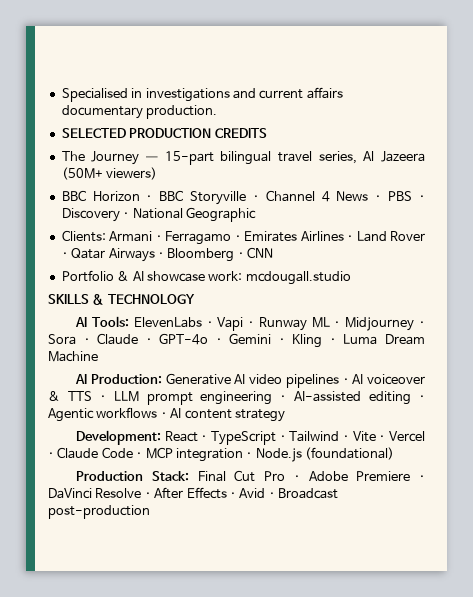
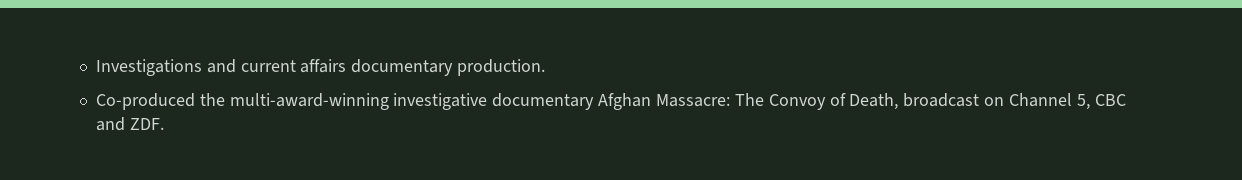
- Specialised in investigations and current affairs documentary production.
+ Investigations and current affairs documentary production.
- SELECTED PRODUCTION CREDITS
- The Journey — 15-part bilingual travel series, Al Jazeera (50M+ viewers)
- BBC Horizon · BBC Storyville · Channel 4 News · PBS · Discovery · National Geographic
- Clients: Armani · Ferragamo · Emirates Airlines · Land Rover · Qatar Airways · Bloomberg · CNN
- Portfolio & AI showcase work: mcdougall.studio
- SKILLS & TECHNOLOGY
- AI Tools: ElevenLabs · Vapi · Runway ML · Midjourney · Sora · Claude · GPT-4o · Gemini · Kling · Luma Dream Machine
- AI Production: Generative AI video pipelines · AI voiceover & TTS · LLM prompt engineering · AI-assisted editing · Agentic workflows · AI content strategy
- Development: React · TypeScript · Tailwind · Vite · Vercel · Claude Code · MCP integration · Node.js (foundational)
- Production Stack: Final Cut Pro · Adobe Premiere · DaVinci Resolve · After Effects · Avid · Broadcast post-production
+ Co-produced the multi-award-winning investigative documentary Afghan Massacre: The Convoy of Death, broadcast on Channel 5, CBC and ZDF.

